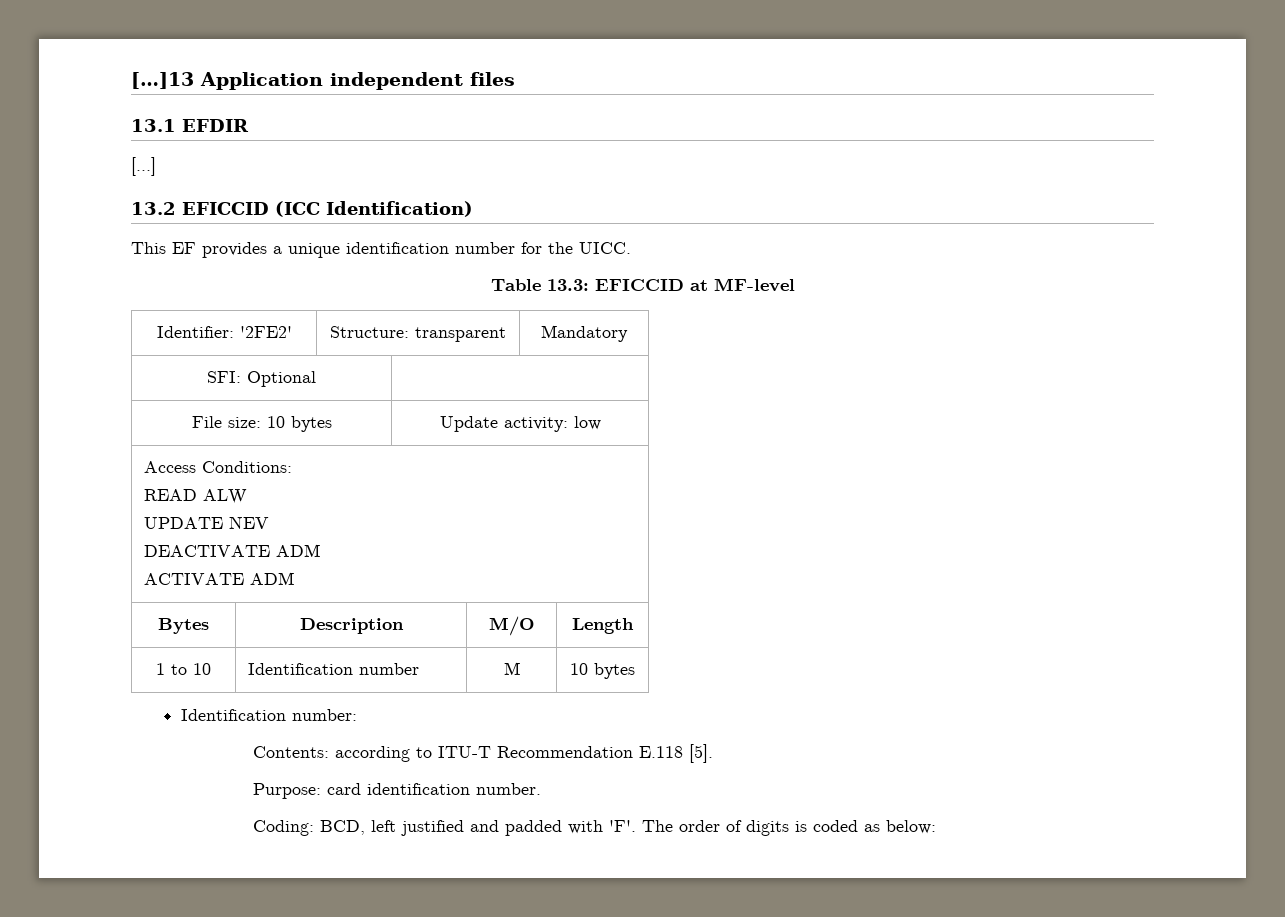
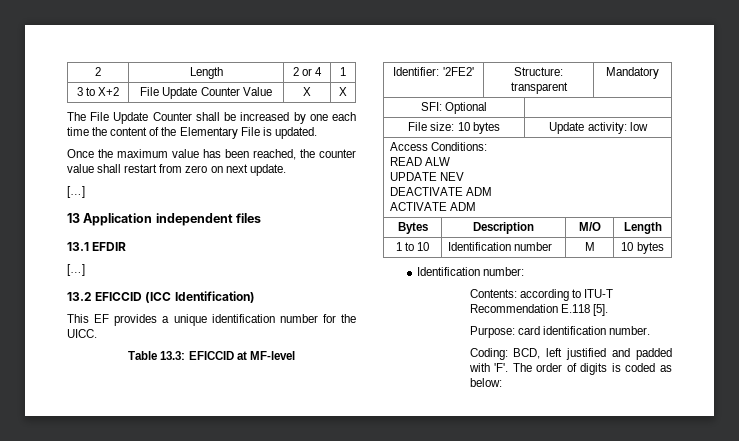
- […]13 Application independent files
+ 2 | Length | 2 or 4 | 1
+ 3 to X+2 | File Update Counter Value | X | X
+ The File Update Counter shall be increased by one each time the content of the Elementary File is updated.
+ Once the maximum value has been reached, the counter value shall restart from zero on next update.
+ […]
+ 13 Application independent files

